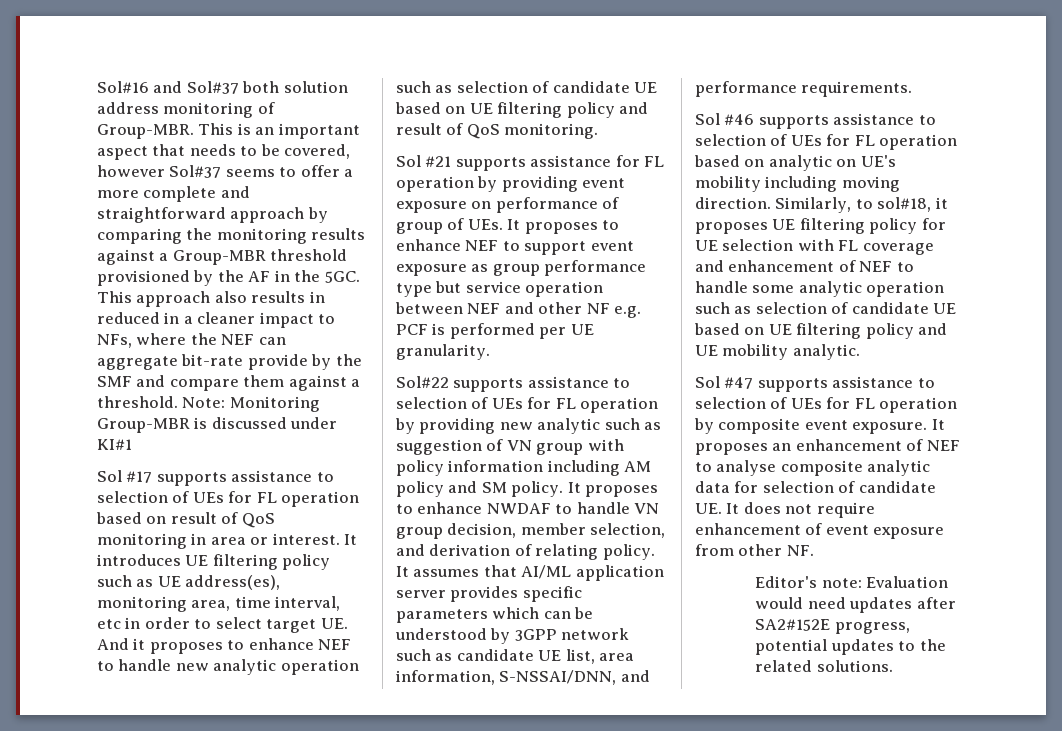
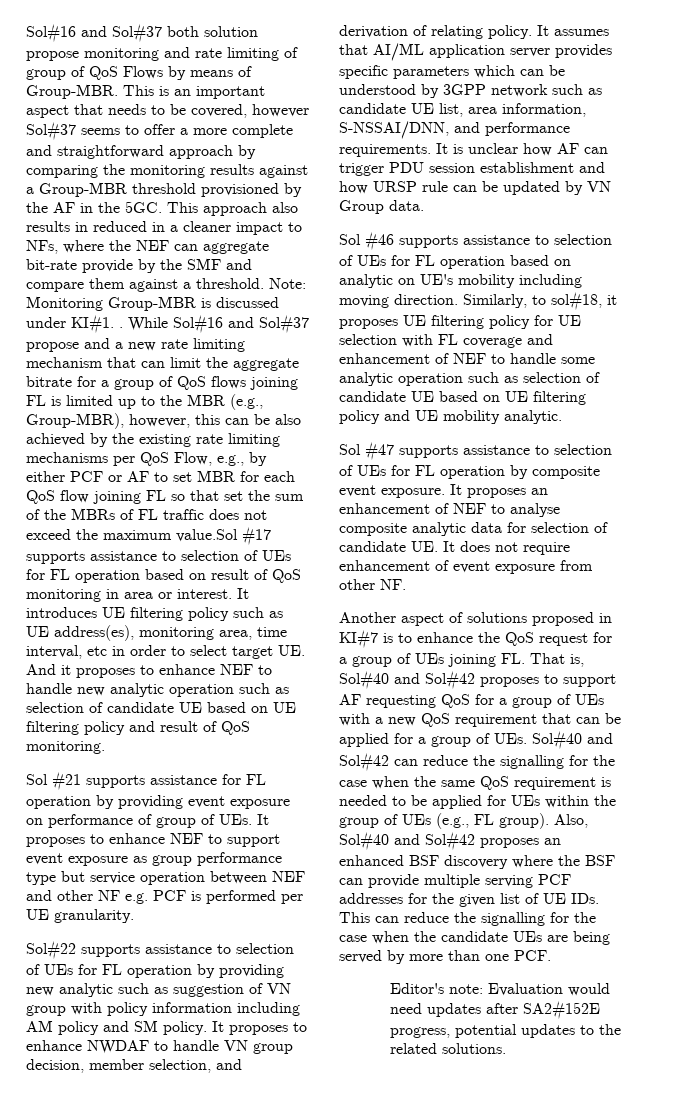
- Sol#16 and Sol#37 both solution address monitoring of Group-MBR.
+ Sol#16 and Sol#37 both solution propose monitoring and rate limiting of group of QoS Flows by means of Group-MBR.
- Note: Monitoring Group-MBR is discussed under KI#1
- Sol #17 supports assistance to selection of UEs for FL operation based on result of QoS monitoring in area or interest.
+ Note: Monitoring Group-MBR is discussed under KI#1. . While Sol#16 and Sol#37 propose and a new rate limiting mechanism that can limit the aggregate bitrate for a group of QoS flows joining FL is limited up to the MBR (e.g., Group-MBR), however, this can be also achieved by the existing rate limiting mechanisms per QoS Flow, e.g., by either PCF or AF to set MBR for each QoS flow joining FL so that set the sum of the MBRs of FL traffic does not exceed the maximum value.Sol #17 supports assistance to selection of UEs for FL operation based on result of QoS monitoring in area or interest.
+ It is unclear how AF can trigger PDU session establishment and how URSP rule can be updated by VN Group data.
+ Another aspect of solutions proposed in KI#7 is to enhance the QoS request for a group of UEs joining FL. That is, Sol#40 and Sol#42 proposes to support AF requesting QoS for a group of UEs with a new QoS requirement that can be applied for a group of UEs. Sol#40 and Sol#42 can reduce the signalling for the case when the same QoS requirement is needed to be applied for UEs within the group of UEs (e.g., FL group). Also, Sol#40 and Sol#42 proposes an enhanced BSF discovery where the BSF can provide multiple serving PCF addresses for the given list of UE IDs. This can reduce the signalling for the case when the candidate UEs are being served by more than one PCF.

